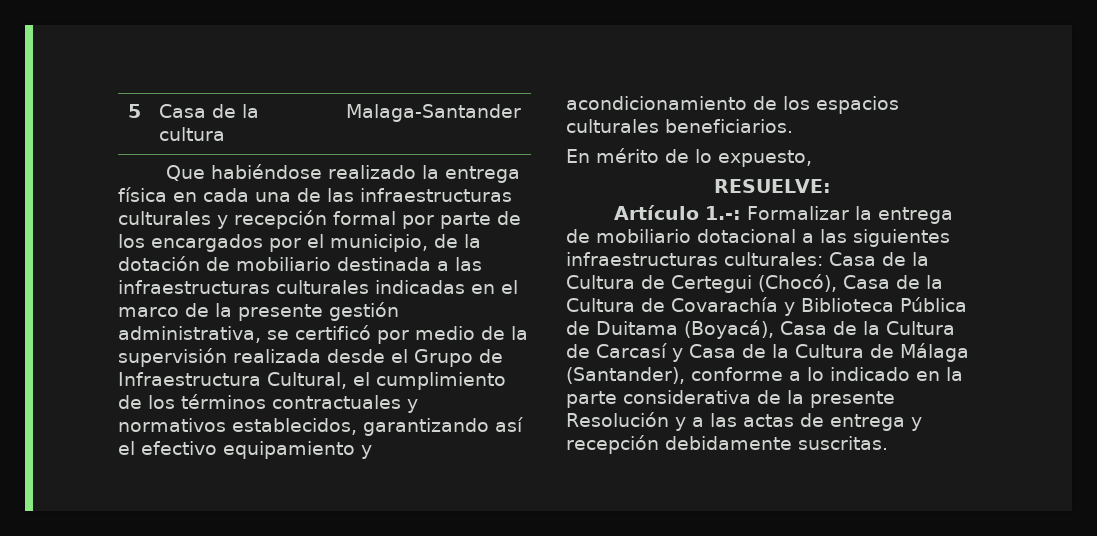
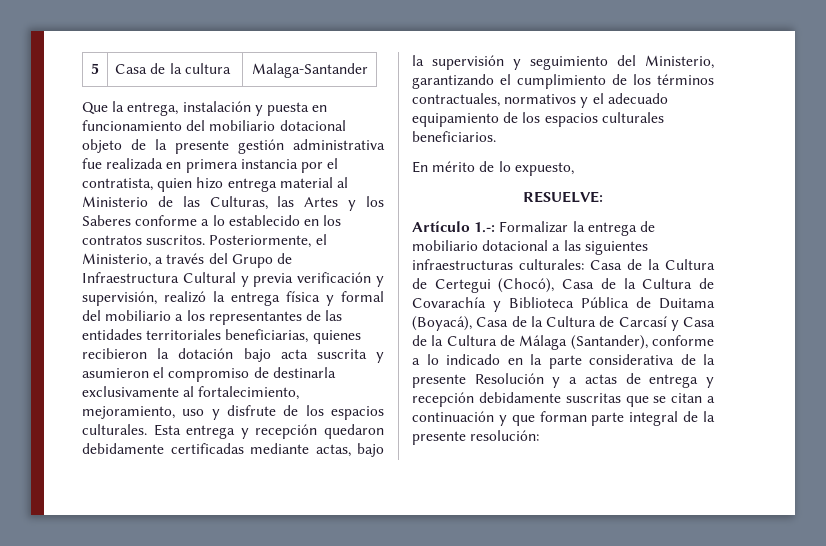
- Que habiéndose realizado la entrega física en cada una de las infraestructuras culturales y recepción formal por parte de los encargados por el municipio, de la dotación de mobiliario destinada a las infraestructuras culturales indicadas en el marco de la presente gestión administrativa, se certificó por medio de la supervisión realizada desde el Grupo de Infraestructura Cultural, el cumplimiento de los términos contractuales y normativos establecidos, garantizando así el efectivo equipamiento y acondicionamiento de los espacios culturales beneficiarios.
+ Que la entrega, instalación y puesta en funcionamiento del mobiliario dotacional objeto de la presente gestión administrativa fue realizada en primera instancia por el contratista, quien hizo entrega material al Ministerio de las Culturas, las Artes y los Saberes conforme a lo establecido en los contratos suscritos. Posteriormente, el Ministerio, a través del Grupo de Infraestructura Cultural y previa verificación y supervisión, realizó la entrega física y formal del mobiliario a los representantes de las entidades territoriales beneficiarias, quienes recibieron la dotación bajo acta suscrita y asumieron el compromiso de destinarla exclusivamente al fortalecimiento, mejoramiento, uso y disfrute de los espacios culturales. Esta entrega y recepción quedaron debidamente certificadas mediante actas, bajo la supervisión y seguimiento del Ministerio, garantizando el cumplimiento de los términos contractuales, normativos y el adecuado equipamiento de los espacios culturales beneficiarios.
- Casa de la Cultura de Certegui (Chocó), Casa de la Cultura de Covarachía y Biblioteca Pública de Duitama (Boyacá), Casa de la Cultura de Carcasí y Casa de la Cultura de Málaga (Santander), conforme a lo indicado en la parte considerativa de la presente Resolución y a las actas de entrega y recepción debidamente suscritas.
+ Casa de la Cultura de Certegui (Chocó), Casa de la Cultura de Covarachía y Biblioteca Pública de Duitama (Boyacá), Casa de la Cultura de Carcasí y Casa de la Cultura de Málaga (Santander), conforme a lo indicado en la parte considerativa de la presente Resolución y a actas de entrega y recepción debidamente suscritas que se citan a continuación y que forman parte integral de la presente resolución:

